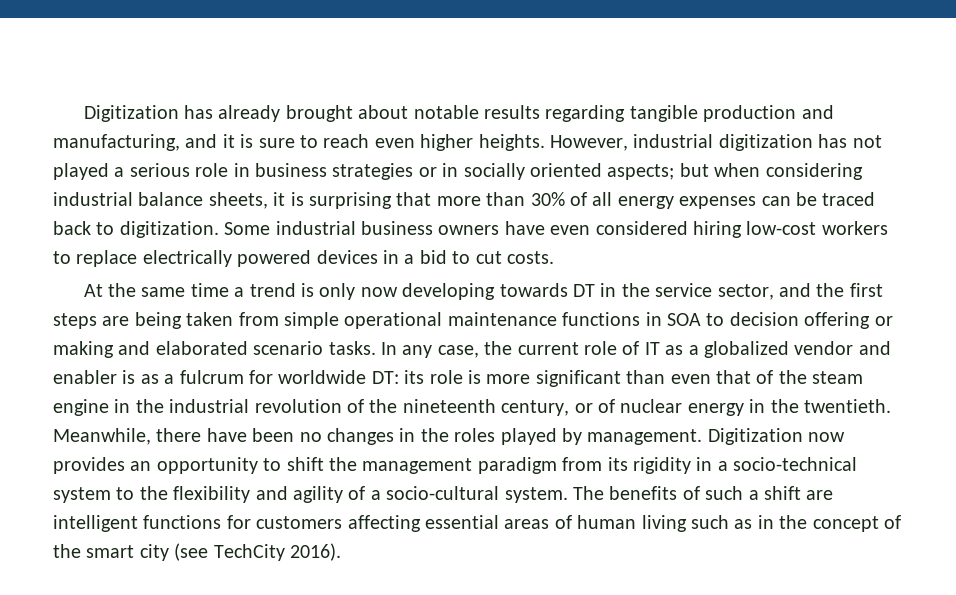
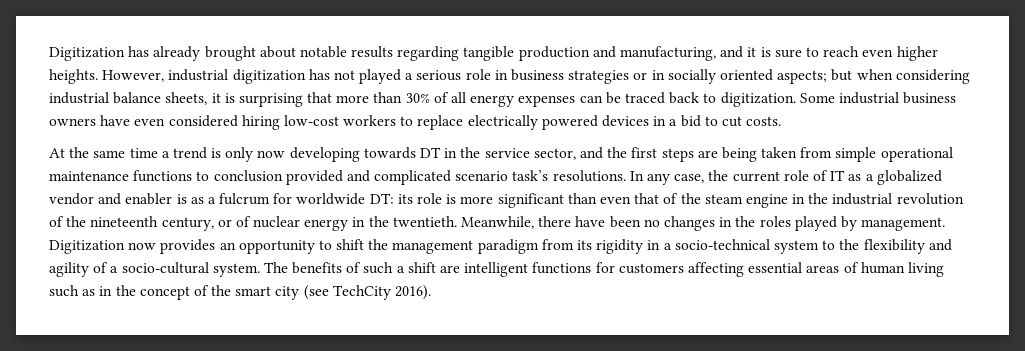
- At the same time a trend is only now developing towards DT in the service sector, and the first steps are being taken from simple operational maintenance functions in SOA to decision offering or making and elaborated scenario tasks.
+ At the same time a trend is only now developing towards DT in the service sector, and the first steps are being taken from simple operational maintenance functions to conclusion provided and complicated scenario task’s resolutions.

